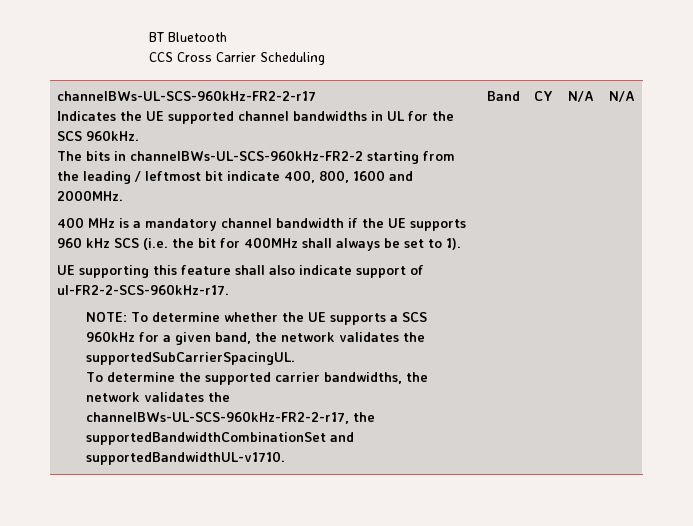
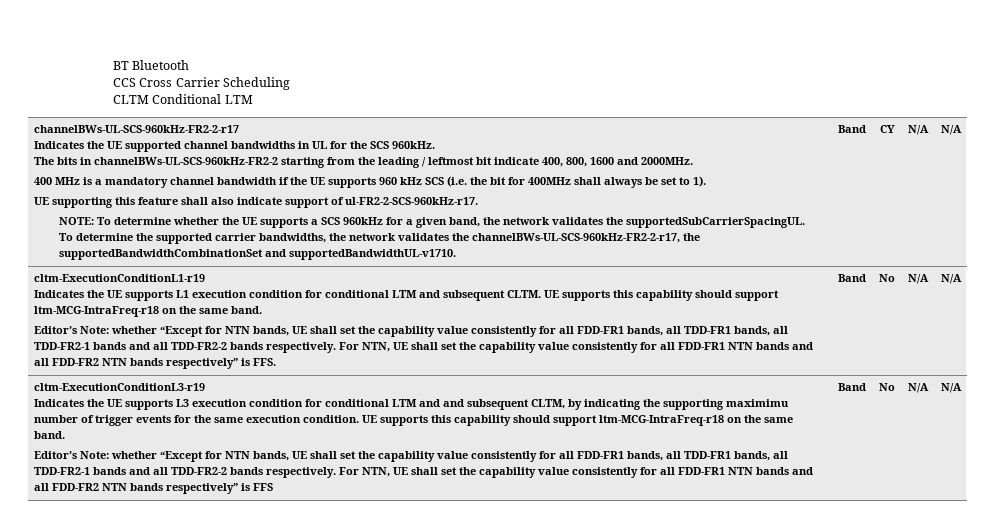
+ CLTM Conditional LTM
+ cltm-ExecutionConditionL1-r19
+ Indicates the UE supports L1 execution condition for conditional LTM and subsequent CLTM. UE supports this capability should support ltm-MCG-IntraFreq-r18 on the same band.
+ Editor’s Note: whether “Except for NTN bands, UE shall set the capability value consistently for all FDD-FR1 bands, all TDD-FR1 bands, all TDD-FR2-1 bands and all TDD-FR2-2 bands respectively. For NTN, UE shall set the capability value consistently for all FDD-FR1 NTN bands and all FDD-FR2 NTN bands respectively” is FFS. | Band | No | N/A | N/A
+ cltm-ExecutionConditionL3-r19
+ Indicates the UE supports L3 execution condition for conditional LTM and and subsequent CLTM, by indicating the supporting maximimu number of trigger events for the same execution condition. UE supports this capability should support ltm-MCG-IntraFreq-r18 on the same band.
+ Editor’s Note: whether “Except for NTN bands, UE shall set the capability value consistently for all FDD-FR1 bands, all TDD-FR1 bands, all TDD-FR2-1 bands and all TDD-FR2-2 bands respectively. For NTN, UE shall set the capability value consistently for all FDD-FR1 NTN bands and all FDD-FR2 NTN bands respectively” is FFS | Band | No | N/A | N/A

